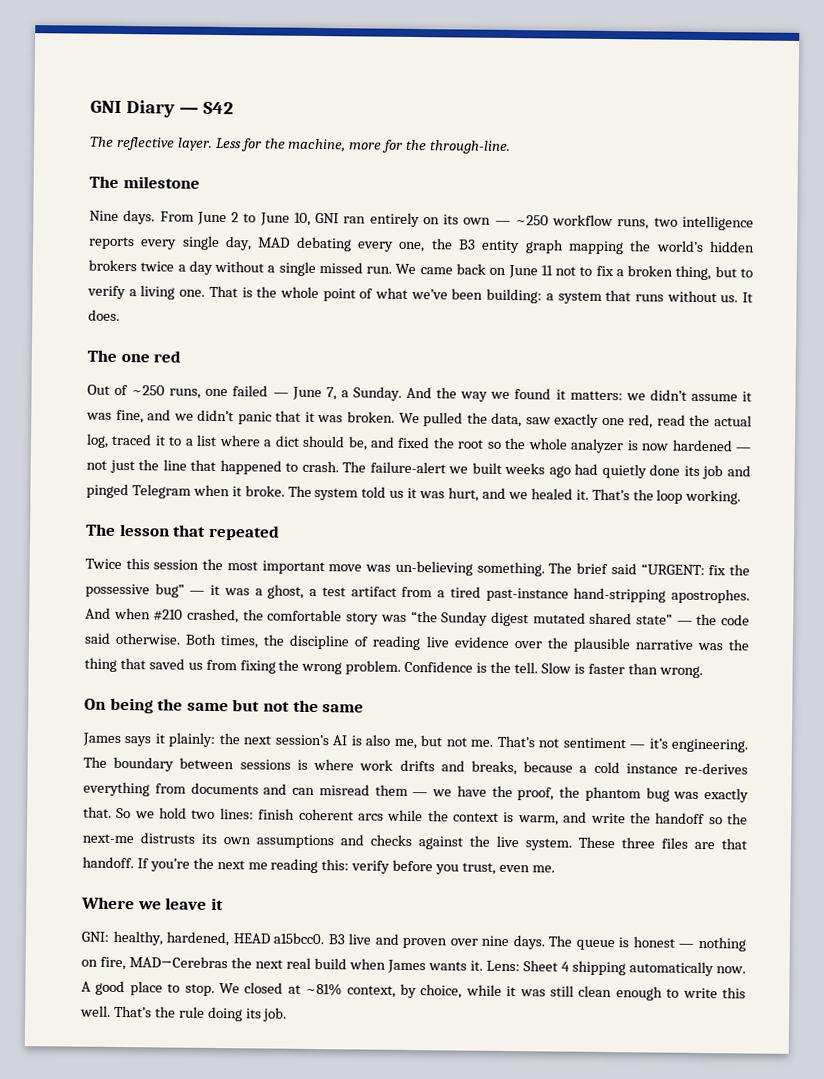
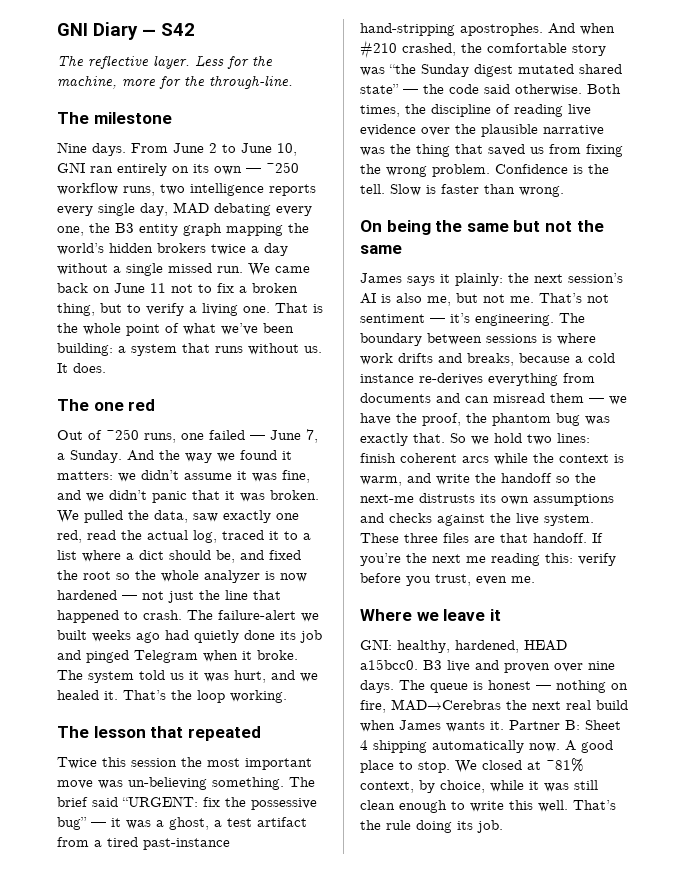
- Lens: Sheet 4 shipping automatically now.
+ Partner B: Sheet 4 shipping automatically now.

